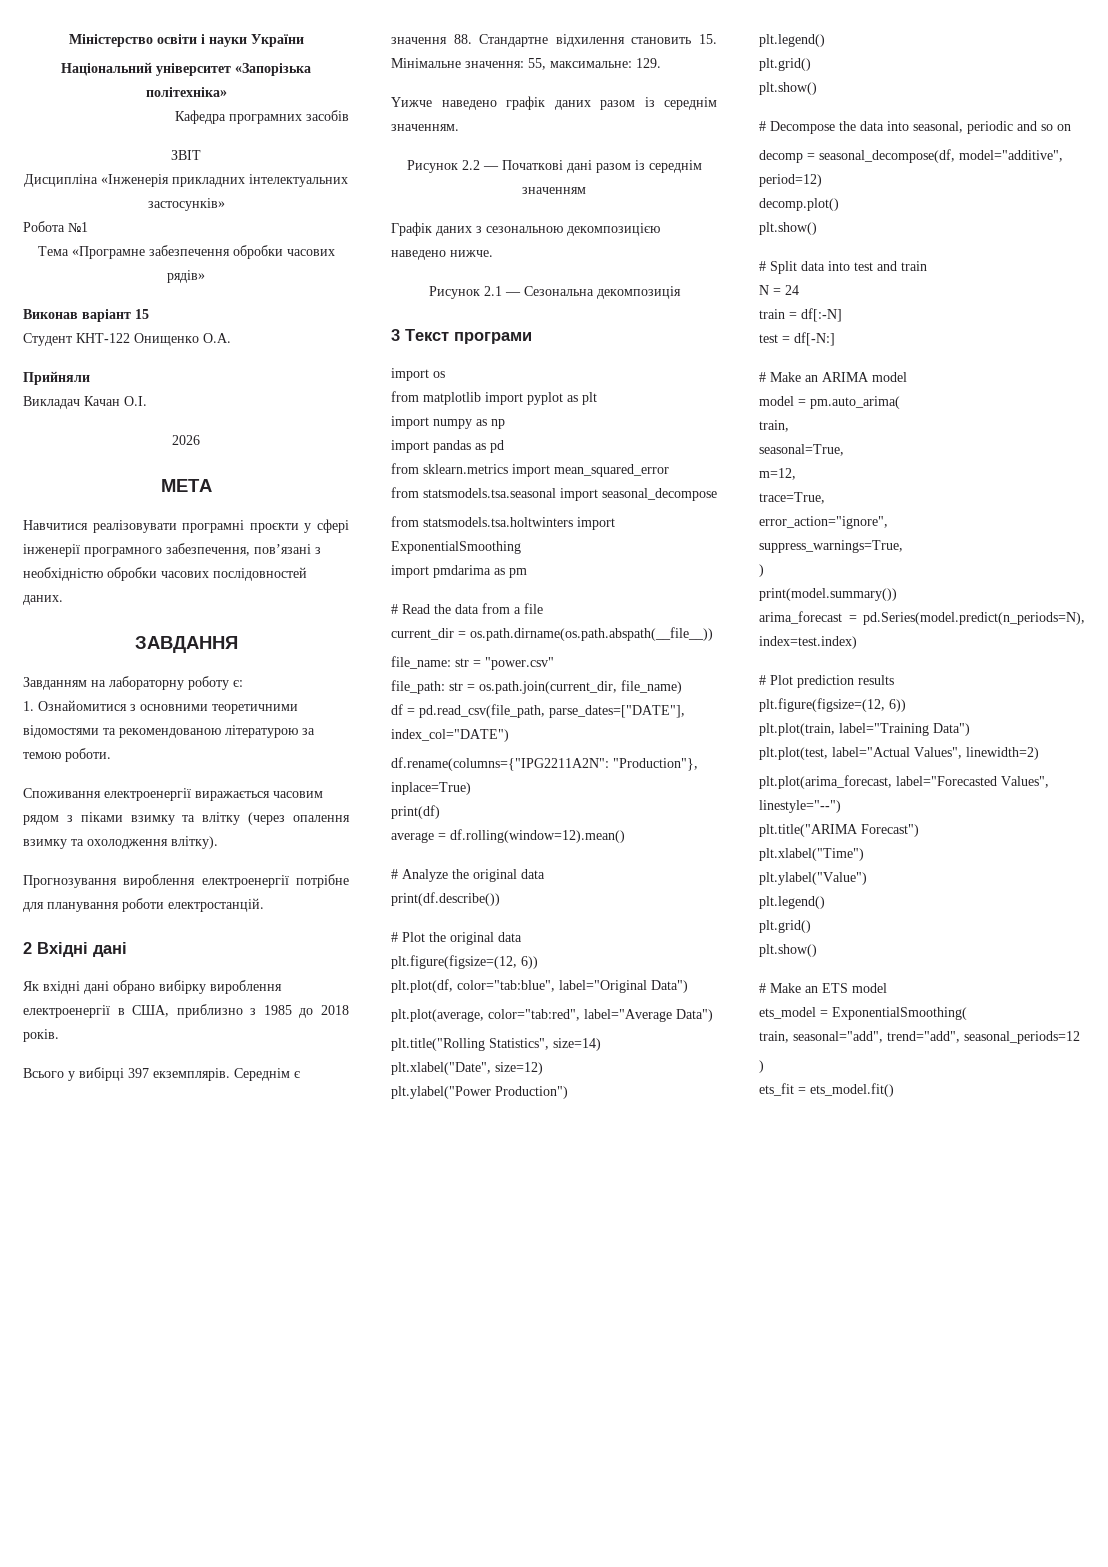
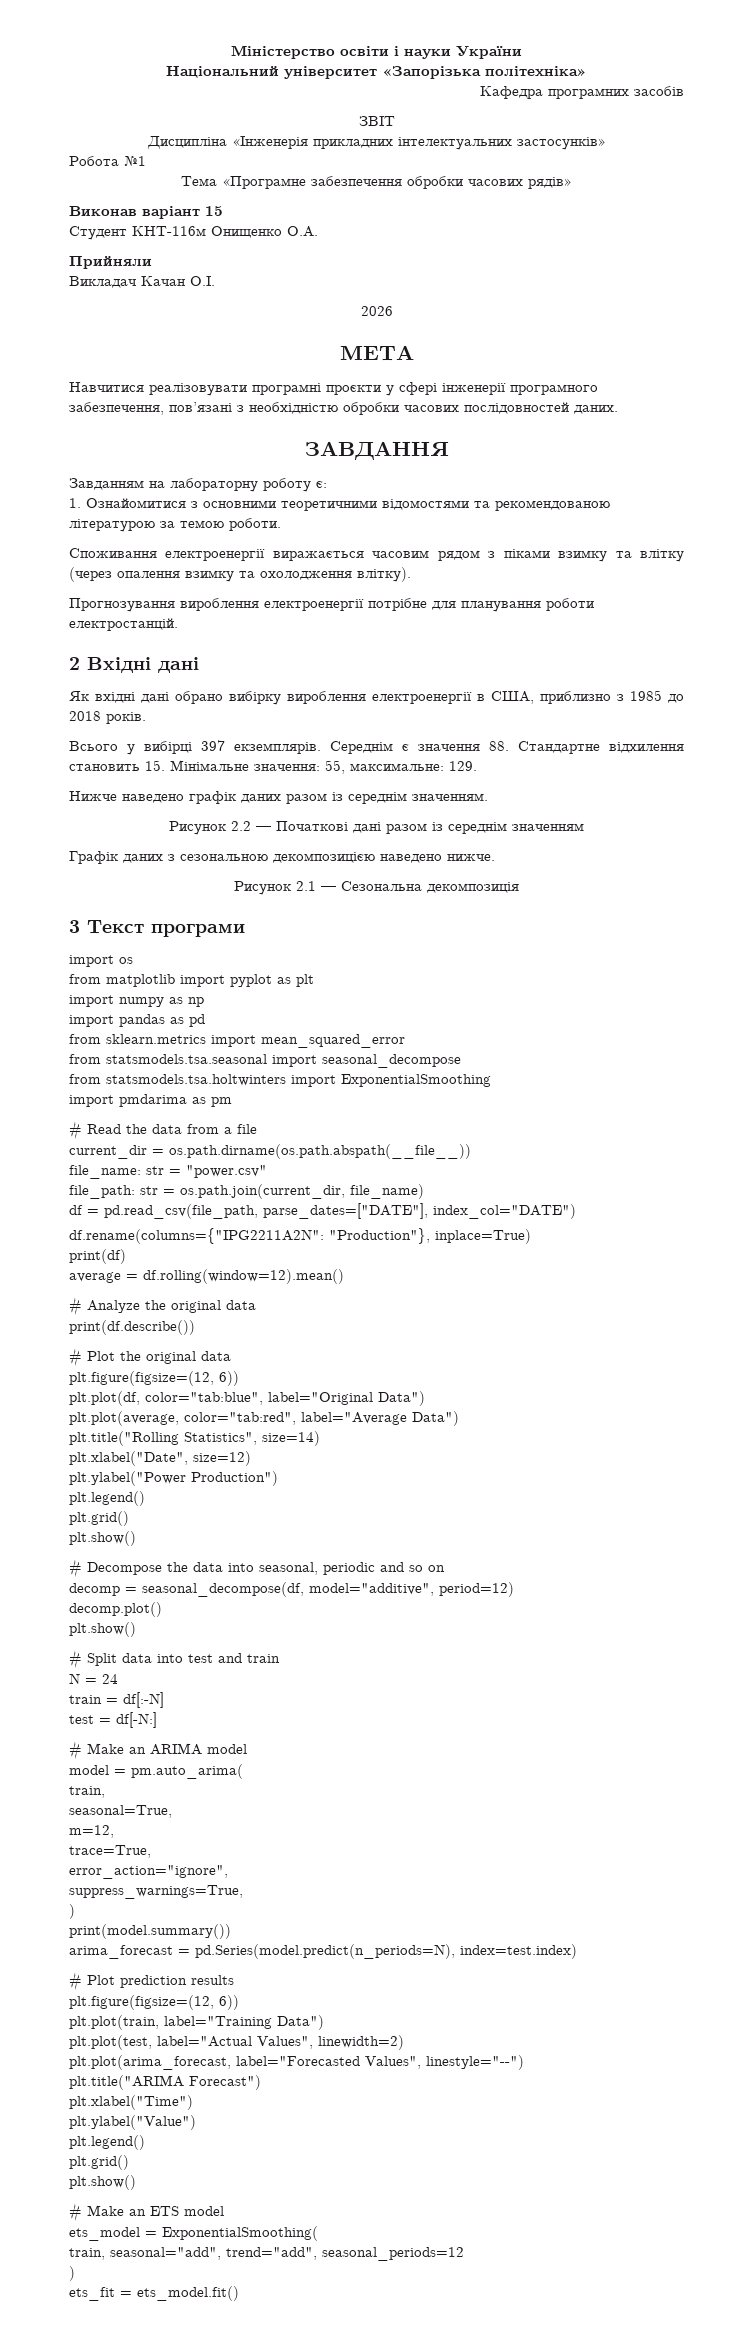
- Студент КНТ-122 Онищенко О.А.
+ Студент КНТ-116м Онищенко О.А.
- Yижче наведено графік даних разом із середнім значенням.
+ Нижче наведено графік даних разом із середнім значенням.

